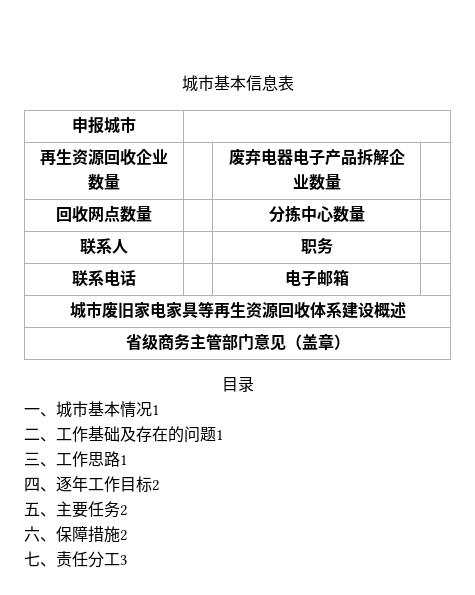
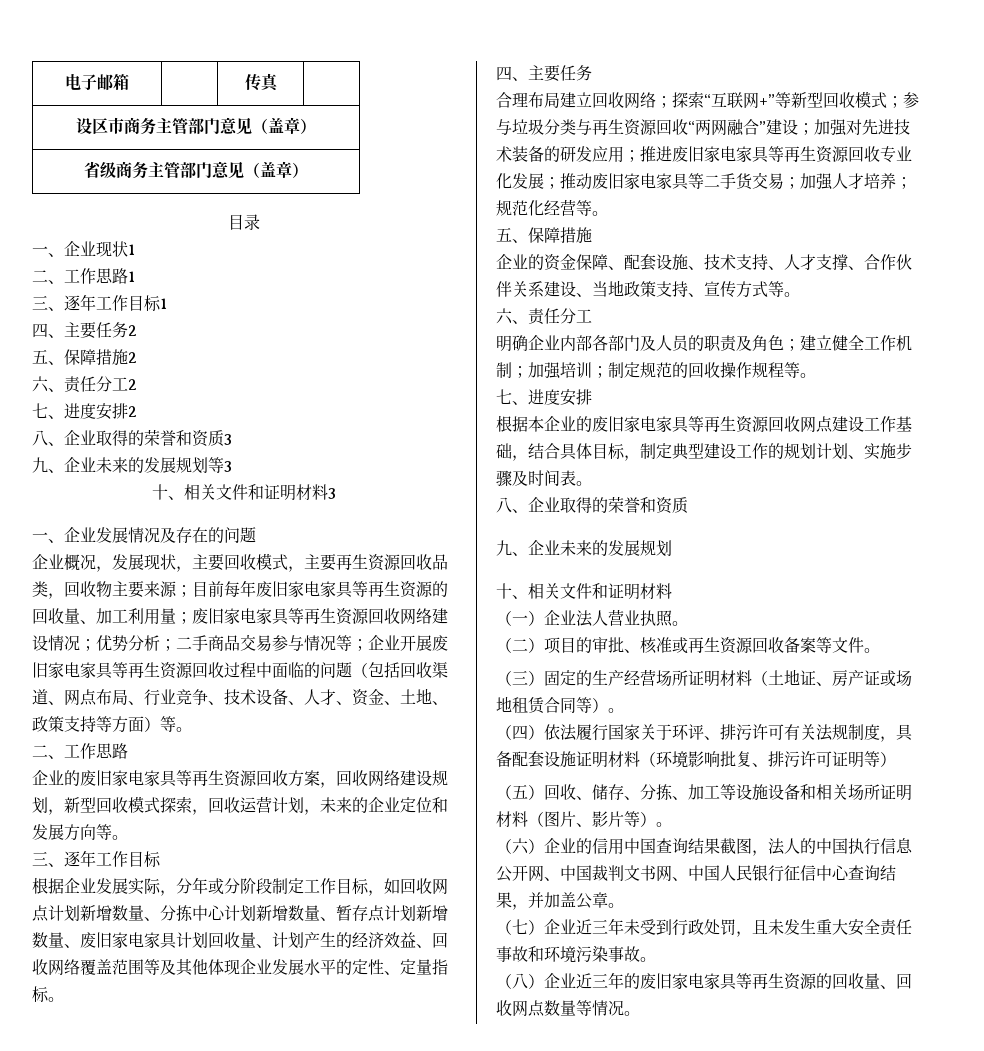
- 城市基本信息表
- 申报城市 |
- 再生资源回收企业数量 | | 废弃电器电子产品拆解企业数量 |
- 回收网点数量 | | 分拣中心数量 |
- 联系人 | | 职务 |
- 联系电话 | | 电子邮箱 |
- 城市废旧家电家具等再生资源回收体系建设概述
+ 电子邮箱 | | 传真 |
+ 设区市商务主管部门意见（盖章）
- 一、城市基本情况1
+ 一、企业现状1
- 二、工作基础及存在的问题1
- 三、工作思路1
+ 二、工作思路1
- 四、逐年工作目标2
- 五、主要任务2
+ 三、逐年工作目标1
+ 四、主要任务2
- 六、保障措施2
+ 五、保障措施2
- 七、责任分工3
+ 六、责任分工2
+ 七、进度安排2
+ 八、企业取得的荣誉和资质3
+ 九、企业未来的发展规划等3
+ 十、相关文件和证明材料3
+ 一、企业发展情况及存在的问题
+ 企业概况，发展现状，主要回收模式，主要再生资源回收品类，回收物主要来源；目前每年废旧家电家具等再生资源的回收量、加工利用量；废旧家电家具等再生资源回收网络建设情况；优势分析；二手商品交易参与情况等；企业开展废旧家电家具等再生资源回收过程中面临的问题（包括回收渠道、网点布局、行业竞争、技术设备、人才、资金、土地、政策支持等方面）等。
+ 二、工作思路
+ 企业的废旧家电家具等再生资源回收方案，回收网络建设规划，新型回收模式探索，回收运营计划，未来的企业定位和发展方向等。
+ 三、逐年工作目标
+ 根据企业发展实际，分年或分阶段制定工作目标，如回收网点计划新增数量、分拣中心计划新增数量、暂存点计划新增数量、废旧家电家具计划回收量、计划产生的经济效益、回收网络覆盖范围等及其他体现企业发展水平的定性、定量指标。
+ 四、主要任务
+ 合理布局建立回收网络；探索“互联网+”等新型回收模式；参与垃圾分类与再生资源回收“两网融合”建设；加强对先进技术装备的研发应用；推进废旧家电家具等再生资源回收专业化发展；推动废旧家电家具等二手货交易；加强人才培养；规范化经营等。
+ 五、保障措施
+ 企业的资金保障、配套设施、技术支持、人才支撑、合作伙伴关系建设、当地政策支持、宣传方式等。
+ 六、责任分工
+ 明确企业内部各部门及人员的职责及角色；建立健全工作机制；加强培训；制定规范的回收操作规程等。
+ 七、进度安排
+ 根据本企业的废旧家电家具等再生资源回收网点建设工作基础，结合具体目标，制定典型建设工作的规划计划、实施步骤及时间表。
+ 八、企业取得的荣誉和资质
+ 九、企业未来的发展规划
+ 十、相关文件和证明材料
+ （一）企业法人营业执照。
+ （二）项目的审批、核准或再生资源回收备案等文件。
+ （三）固定的生产经营场所证明材料（土地证、房产证或场地租赁合同等）。
+ （四）依法履行国家关于环评、排污许可有关法规制度，具备配套设施证明材料（环境影响批复、排污许可证明等）
+ （五）回收、储存、分拣、加工等设施设备和相关场所证明材料（图片、影片等）。
+ （六）企业的信用中国查询结果截图，法人的中国执行信息公开网、中国裁判文书网、中国人民银行征信中心查询结果，并加盖公章。
+ （七）企业近三年未受到行政处罚，且未发生重大安全责任事故和环境污染事故。
+ （八）企业近三年的废旧家电家具等再生资源的回收量、回收网点数量等情况。

